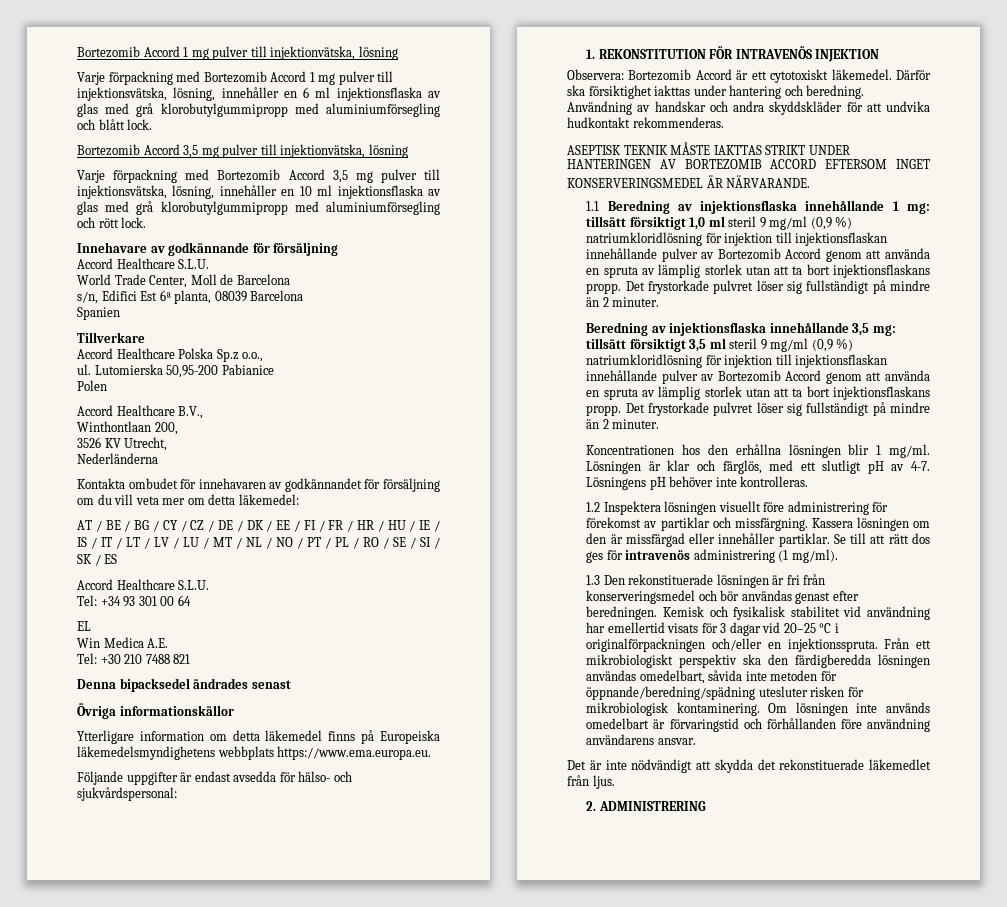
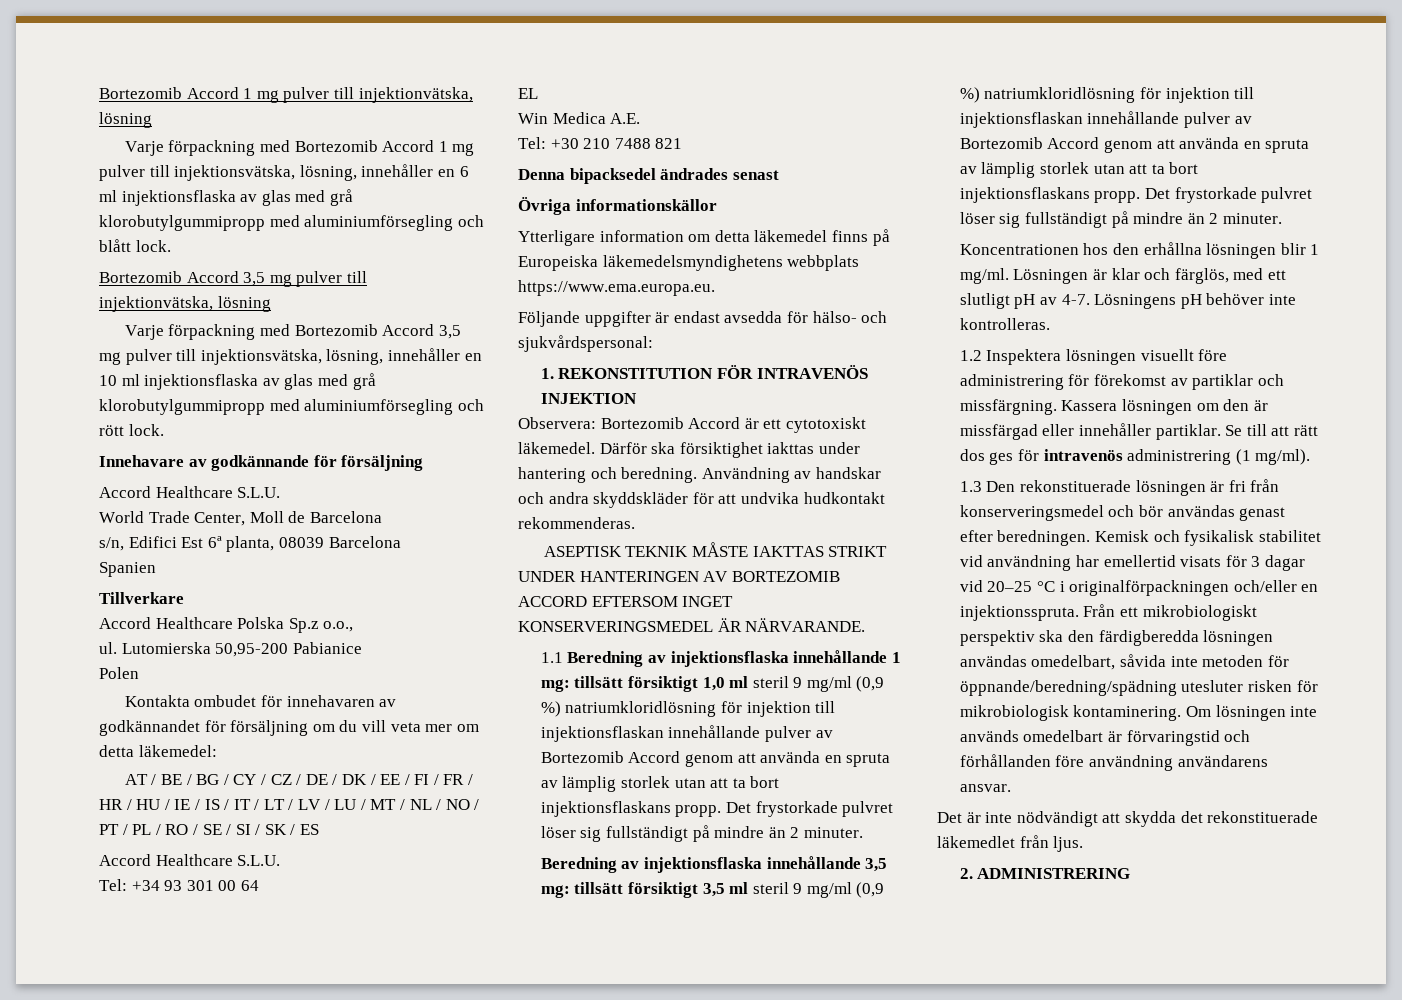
- Accord Healthcare B.V.,
- Winthontlaan 200,
- 3526 KV Utrecht,
- Nederländerna

